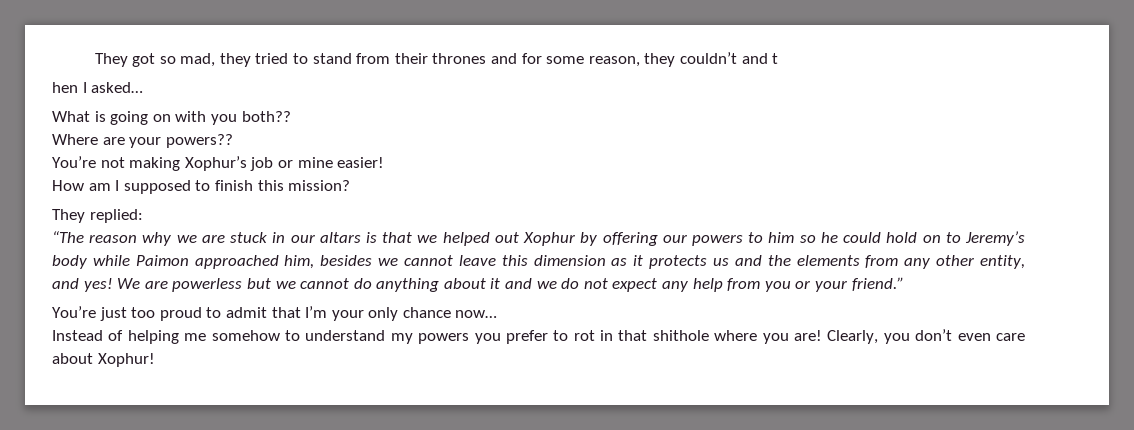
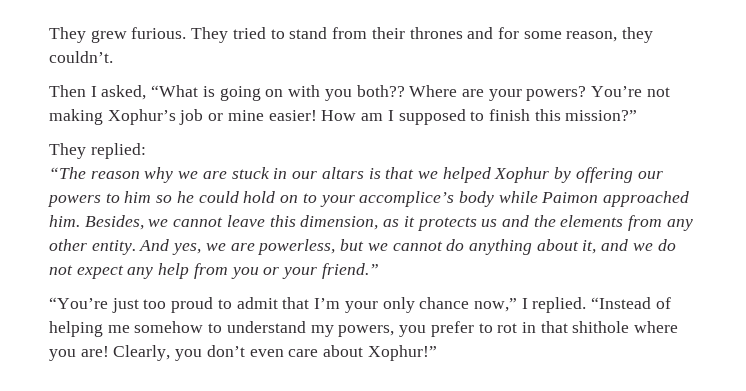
- They got so mad, they tried to stand from their thrones and for some reason, they couldn’t and t
- hen I asked…
- What is going on with you both??
- Where are your powers??
- You’re not making Xophur’s job or mine easier!
- How am I supposed to finish this mission?
+ They grew furious. They tried to stand from their thrones and for some reason, they couldn’t.
+ Then I asked, “What is going on with you both?? Where are your powers? You’re not making Xophur’s job or mine easier! How am I supposed to finish this mission?”
- “The reason why we are stuck in our altars is that we helped out Xophur by offering our powers to him so he could hold on to Jeremy’s body while Paimon approached him, besides we cannot leave this dimension as it protects us and the elements from any other entity, and yes! We are powerless but we cannot do anything about it and we do not expect any help from you or your friend.”
+ “The reason why we are stuck in our altars is that we helped Xophur by offering our powers to him so he could hold on to your accomplice’s body while Paimon approached him. Besides, we cannot leave this dimension, as it protects us and the elements from any other entity. And yes, we are powerless, but we cannot do anything about it, and we do not expect any help from you or your friend.”
- You’re just too proud to admit that I’m your only chance now…
- Instead of helping me somehow to understand my powers you prefer to rot in that shithole where you are!
+ “You’re just too proud to admit that I’m your only chance now,” I replied. “Instead of helping me somehow to understand my powers, you prefer to rot in that shithole where you are!
- Clearly, you don’t even care about Xophur!
+ Clearly, you don’t even care about Xophur!”

